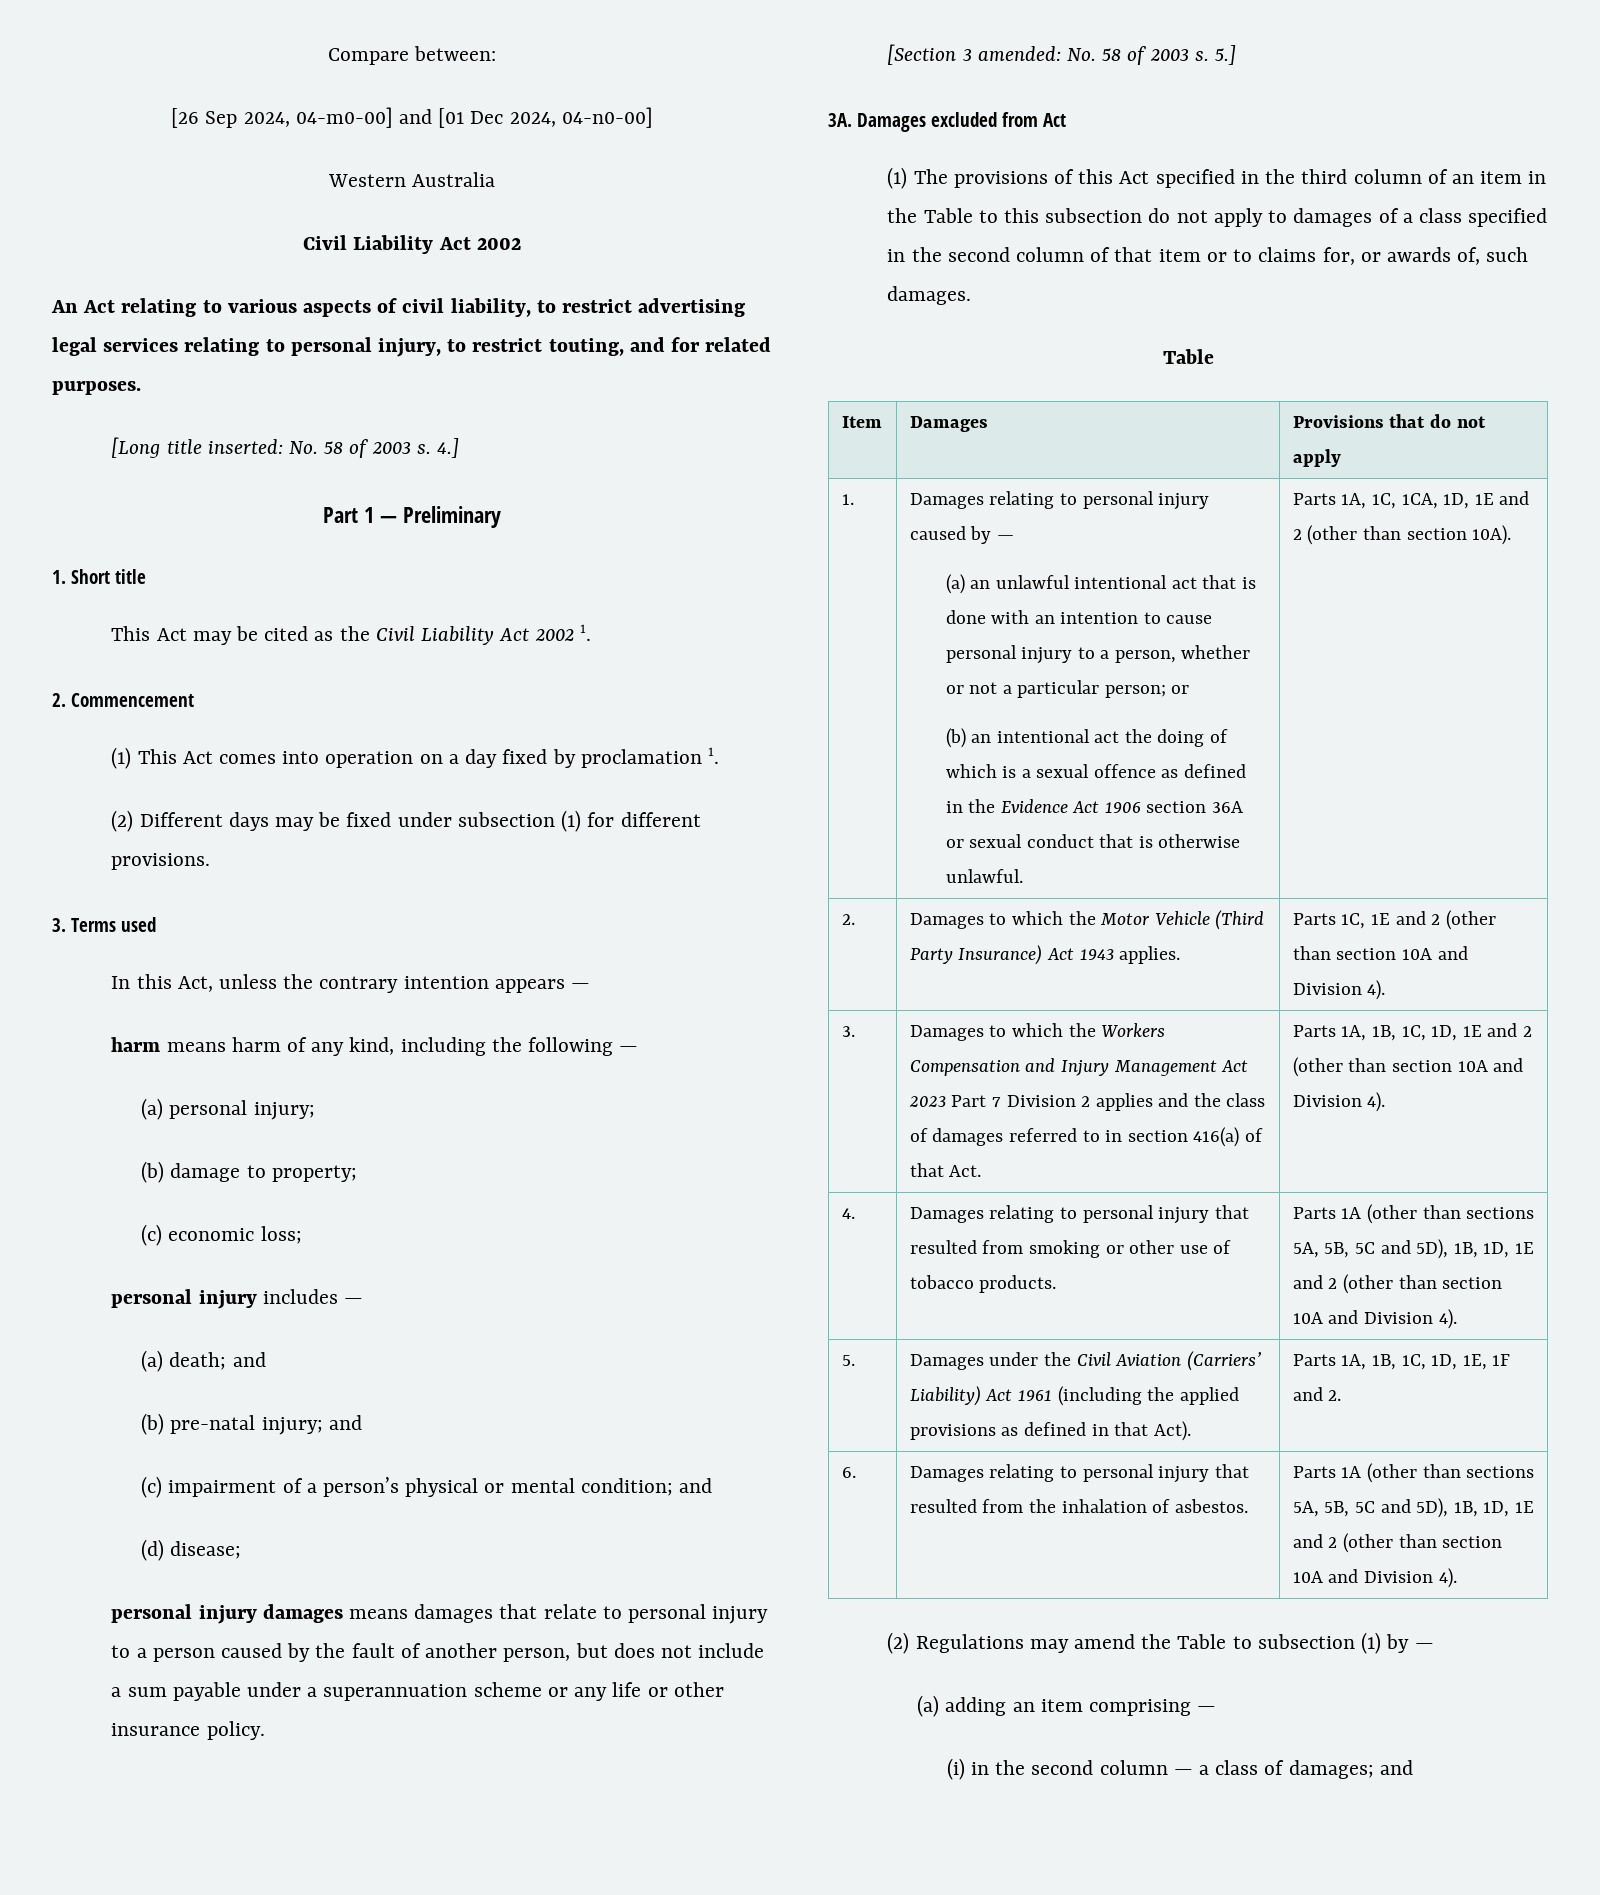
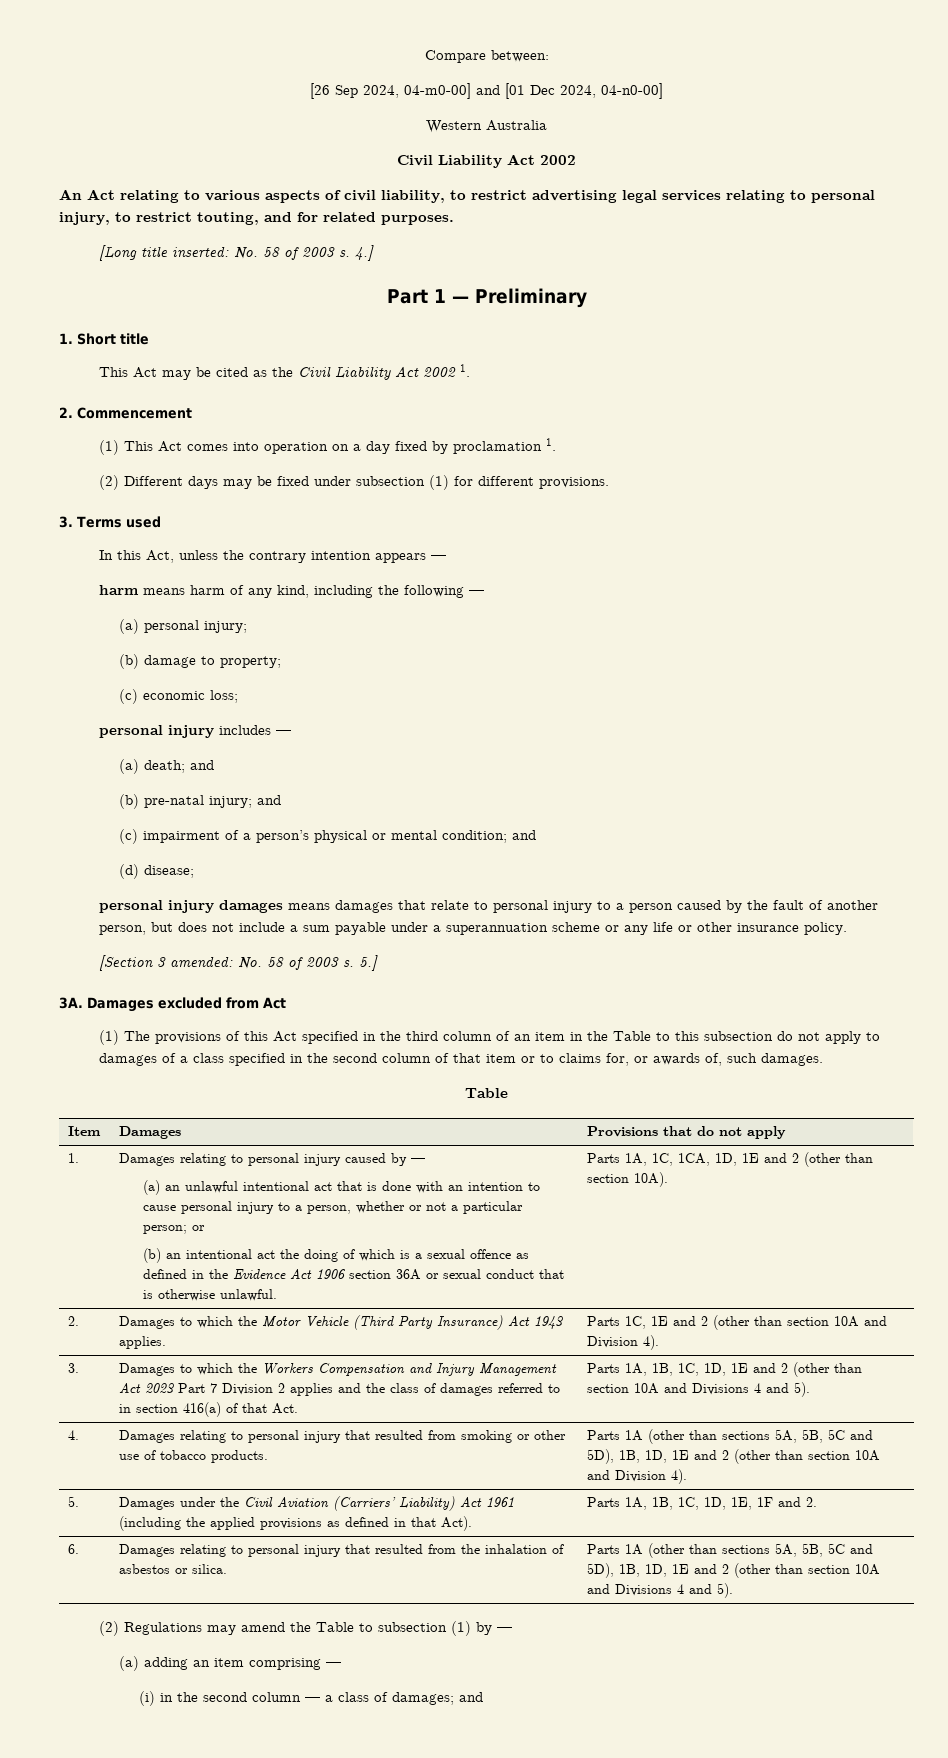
- Parts 1A, 1B, 1C, 1D, 1E and 2 (other than section 10A and Division 4).
+ Parts 1A, 1B, 1C, 1D, 1E and 2 (other than section 10A and Divisions 4 and 5).
- 6. | Damages relating to personal injury that resulted from the inhalation of asbestos. | Parts 1A (other than sections 5A, 5B, 5C and 5D), 1B, 1D, 1E and 2 (other than section 10A and Division 4).
+ 6. | Damages relating to personal injury that resulted from the inhalation of asbestos or silica. | Parts 1A (other than sections 5A, 5B, 5C and 5D), 1B, 1D, 1E and 2 (other than section 10A and Divisions 4 and 5).

